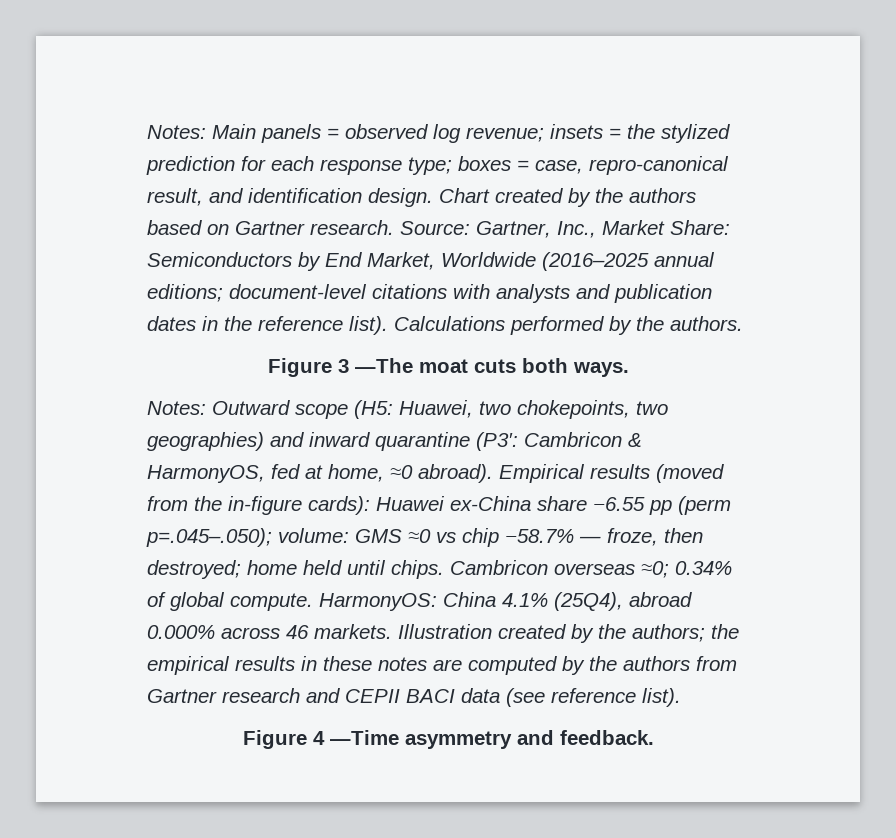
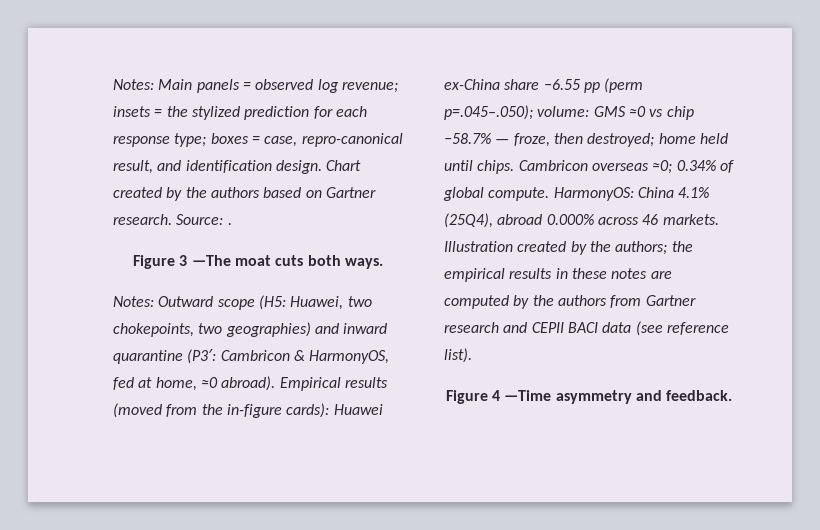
- Source: Gartner, Inc., Market Share: Semiconductors by End Market, Worldwide (2016–2025 annual editions; document-level citations with analysts and publication dates in the reference list). Calculations performed by the authors.
+ Source: .

